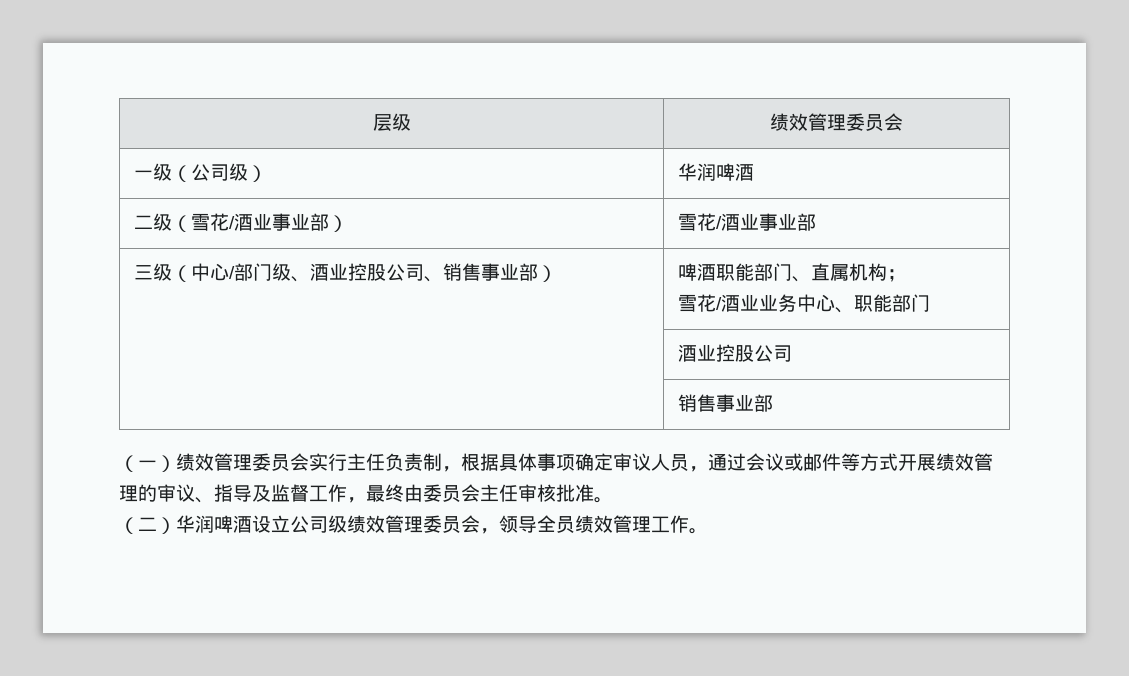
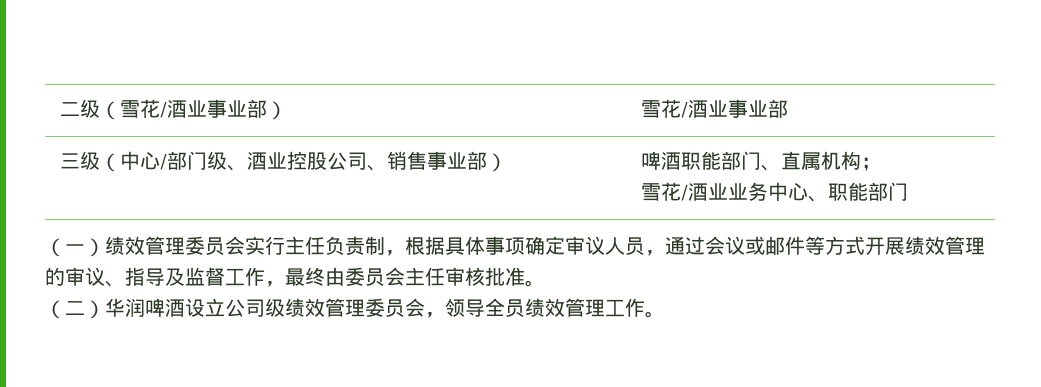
- 层级 | 绩效管理委员会
- 一级（公司级） | 华润啤酒
- | 酒业控股公司
- | 销售事业部

